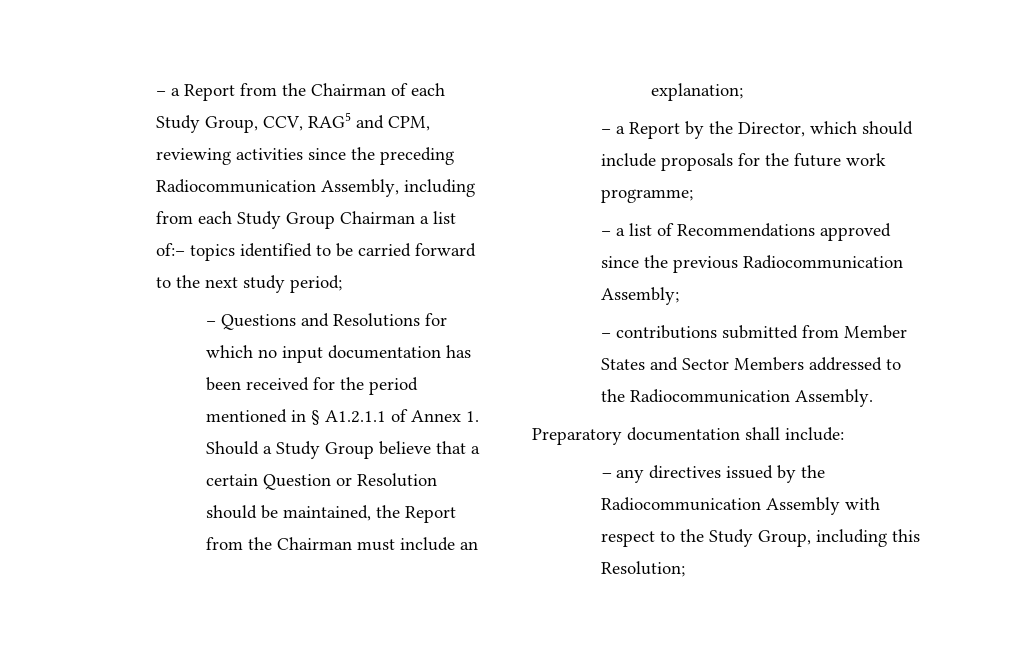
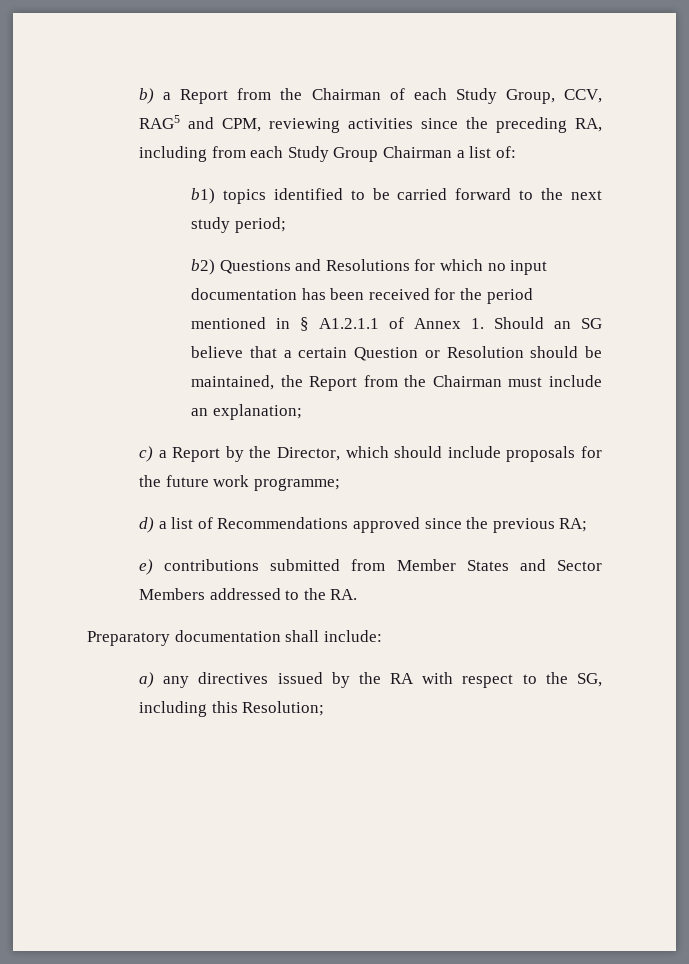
- – a Report from the Chairman of each Study Group, CCV, RAG5 and CPM, reviewing activities since the preceding Radiocommunication Assembly, including from each Study Group Chairman a list of:– topics identified to be carried forward to the next study period;
+ b) a Report from the Chairman of each Study Group, CCV, RAG5 and CPM, reviewing activities since the preceding RA, including from each Study Group Chairman a list of:
+ b1) topics identified to be carried forward to the next study period;
- – Questions and Resolutions for which no input documentation has been received for the period mentioned in § A1.2.1.1 of Annex 1. Should a Study Group believe that a certain Question or Resolution should be maintained, the Report from the Chairman must include an explanation;
+ b2) Questions and Resolutions for which no input documentation has been received for the period mentioned in § A1.2.1.1 of Annex 1. Should an SG believe that a certain Question or Resolution should be maintained, the Report from the Chairman must include an explanation;
- – a Report by the Director, which should include proposals for the future work programme;
+ c) a Report by the Director, which should include proposals for the future work programme;
- – a list of Recommendations approved since the previous Radiocommunication Assembly;
- – contributions submitted from Member States and Sector Members addressed to the Radiocommunication Assembly.
+ d) a list of Recommendations approved since the previous RA;
+ e) contributions submitted from Member States and Sector Members addressed to the RA.
- – any directives issued by the Radiocommunication Assembly with respect to the Study Group, including this Resolution;
+ a) any directives issued by the RA with respect to the SG, including this Resolution;

